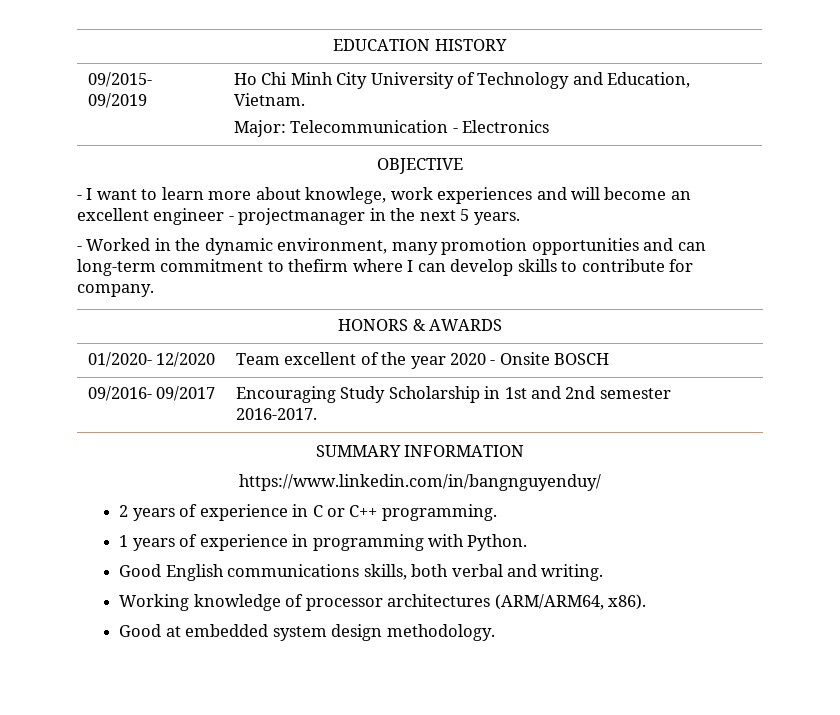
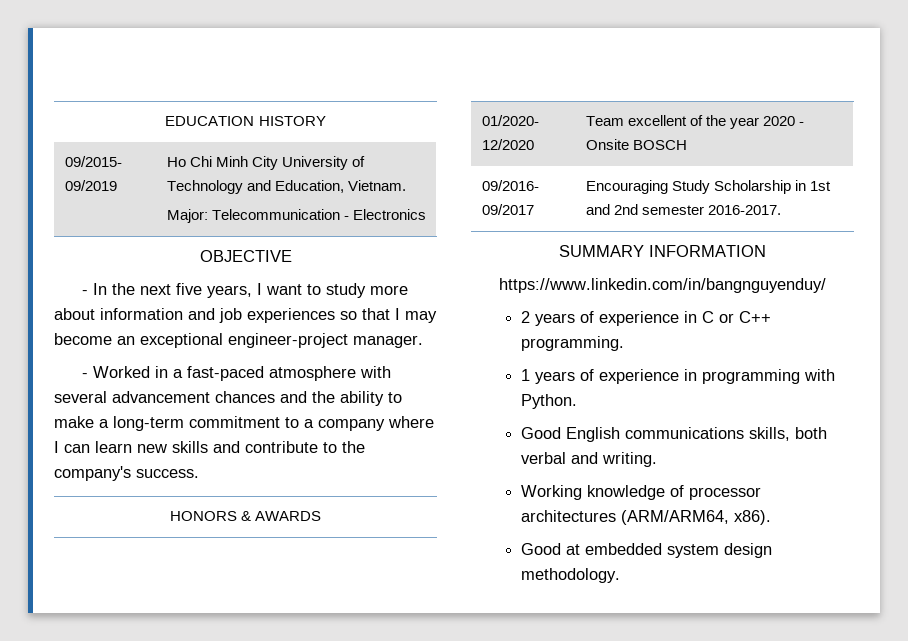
- - I want to learn more about knowlege, work experiences and will become an excellent engineer - projectmanager in the next 5 years.
- - Worked in the dynamic environment, many promotion opportunities and can long-term commitment to thefirm where I can develop skills to contribute for company.
+ - In the next five years, I want to study more about information and job experiences so that I may become an exceptional engineer-project manager.
+ - Worked in a fast-paced atmosphere with several advancement chances and the ability to make a long-term commitment to a company where I can learn new skills and contribute to the company's success.

